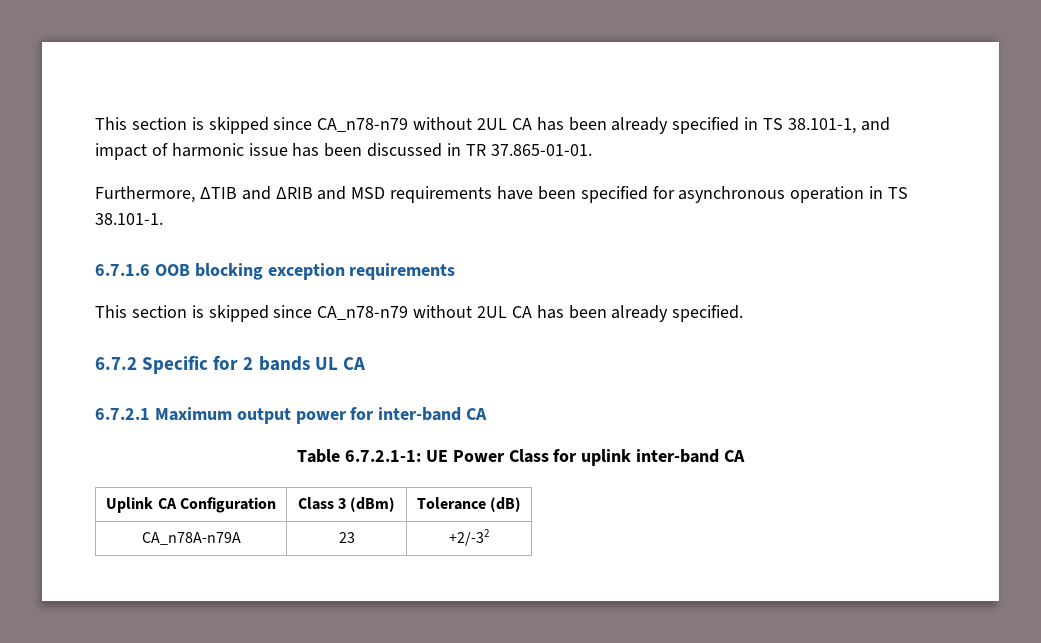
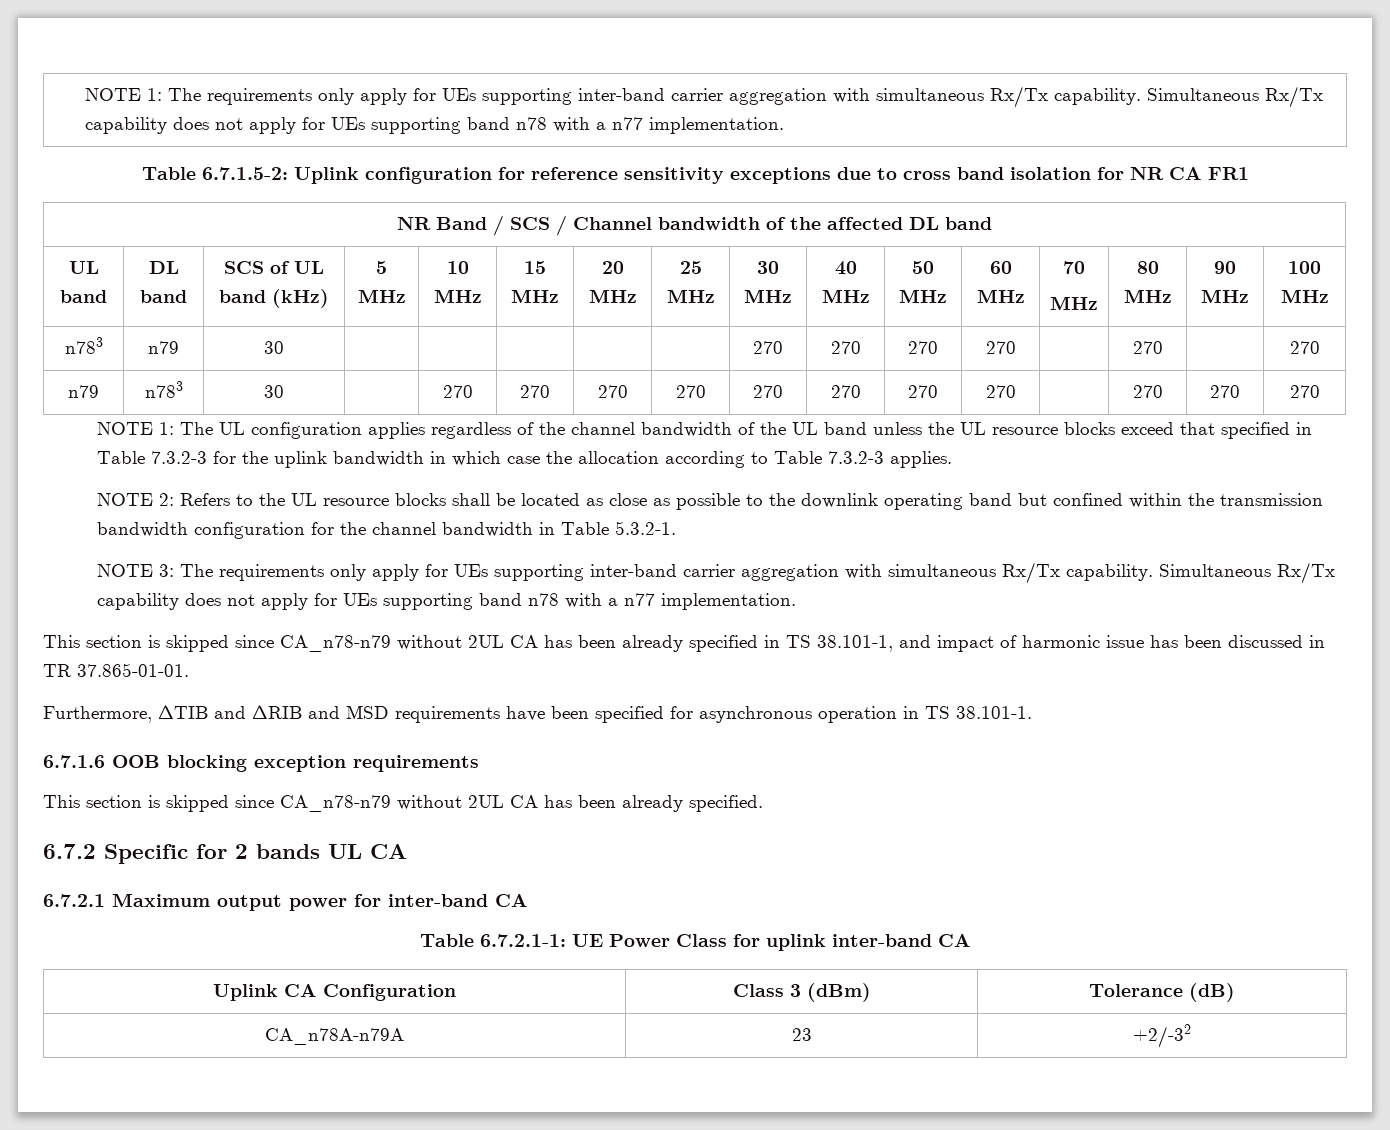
+ NOTE 1: The requirements only apply for UEs supporting inter-band carrier aggregation with simultaneous Rx/Tx capability. Simultaneous Rx/Tx capability does not apply for UEs supporting band n78 with a n77 implementation.
+ Table 6.7.1.5-2: Uplink configuration for reference sensitivity exceptions due to cross band isolation for NR CA FR1
+ NR Band / SCS / Channel bandwidth of the affected DL band
+ UL band | DL band | SCS of UL band (kHz) | 5 MHz | 10 MHz | 15 MHz | 20 MHz | 25 MHz | 30 MHz | 40 MHz | 50 MHz | 60 MHz | 70
+ MHz | 80 MHz | 90 MHz | 100 MHz
+ n783 | n79 | 30 | | | | | | 270 | 270 | 270 | 270 | | 270 | | 270
+ n79 | n783 | 30 | | 270 | 270 | 270 | 270 | 270 | 270 | 270 | 270 | | 270 | 270 | 270
+ NOTE 1: The UL configuration applies regardless of the channel bandwidth of the UL band unless the UL resource blocks exceed that specified in Table 7.3.2-3 for the uplink bandwidth in which case the allocation according to Table 7.3.2-3 applies.
+ NOTE 2: Refers to the UL resource blocks shall be located as close as possible to the downlink operating band but confined within the transmission bandwidth configuration for the channel bandwidth in Table 5.3.2-1.
+ NOTE 3: The requirements only apply for UEs supporting inter-band carrier aggregation with simultaneous Rx/Tx capability. Simultaneous Rx/Tx capability does not apply for UEs supporting band n78 with a n77 implementation.

